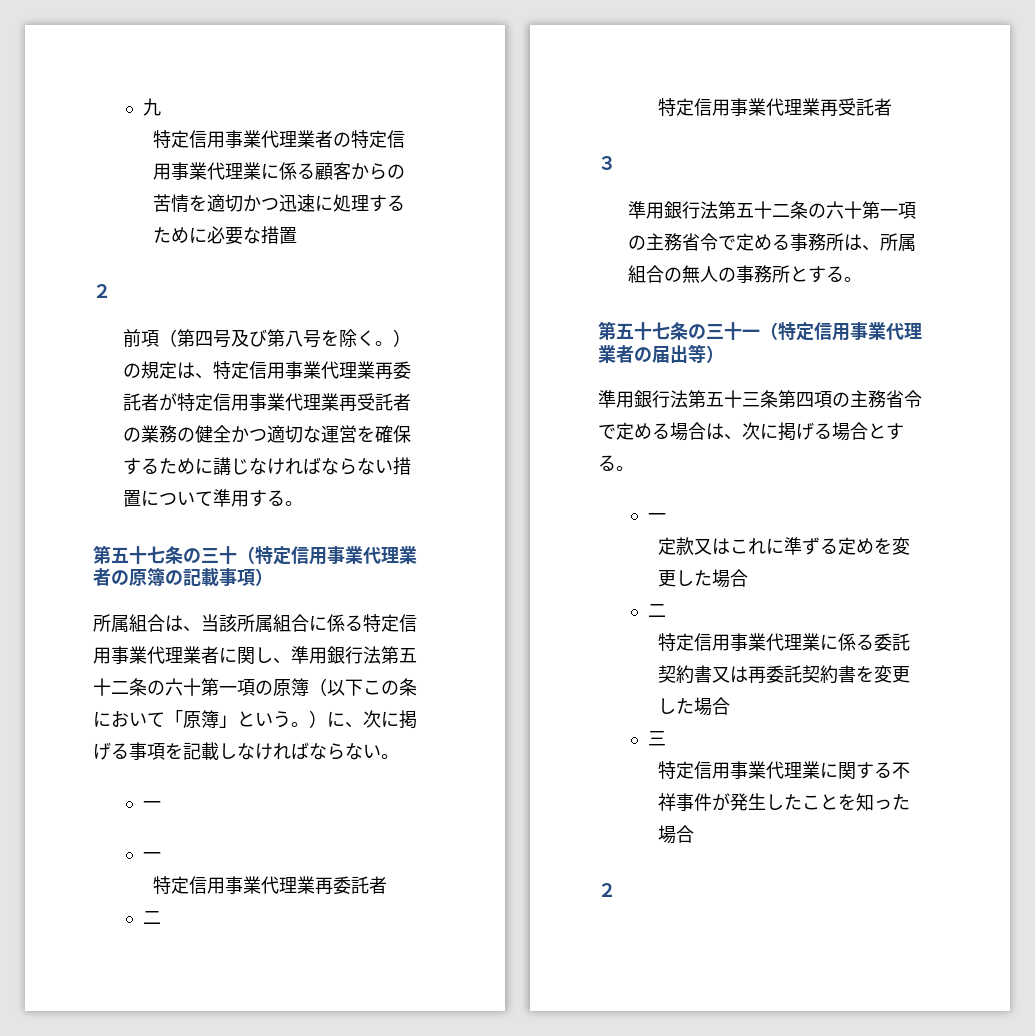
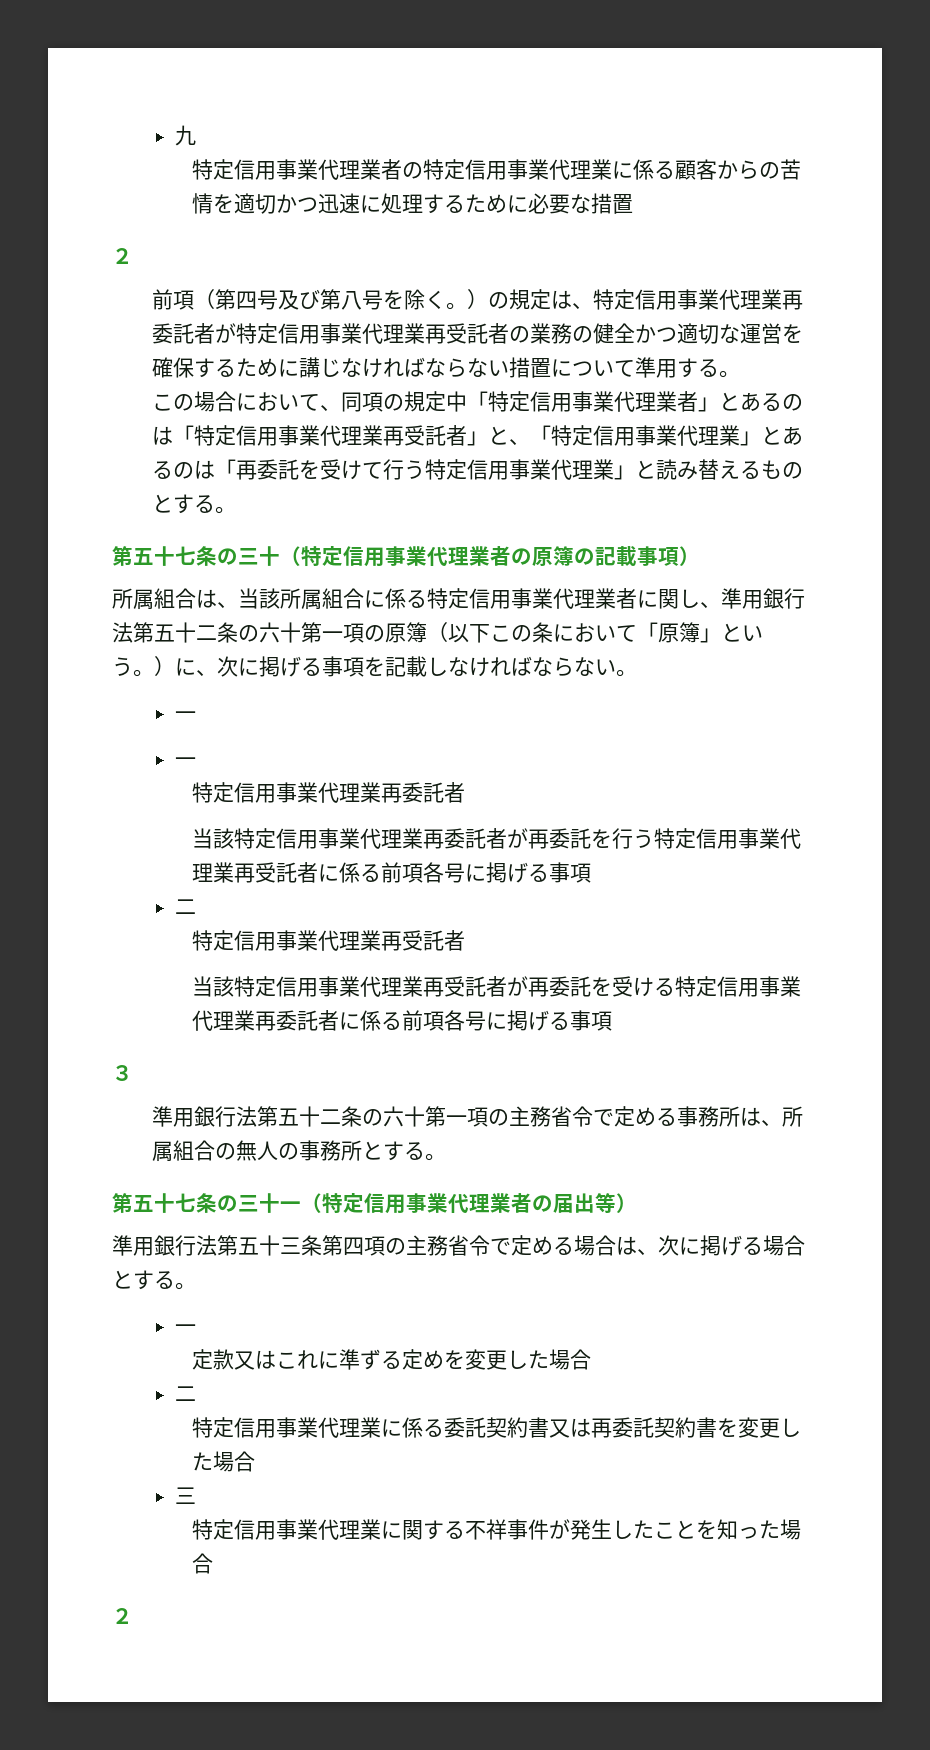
+ この場合において、同項の規定中「特定信用事業代理業者」とあるのは「特定信用事業代理業再受託者」と、「特定信用事業代理業」とあるのは「再委託を受けて行う特定信用事業代理業」と読み替えるものとする。
+ 当該特定信用事業代理業再委託者が再委託を行う特定信用事業代理業再受託者に係る前項各号に掲げる事項
+ 当該特定信用事業代理業再受託者が再委託を受ける特定信用事業代理業再委託者に係る前項各号に掲げる事項

